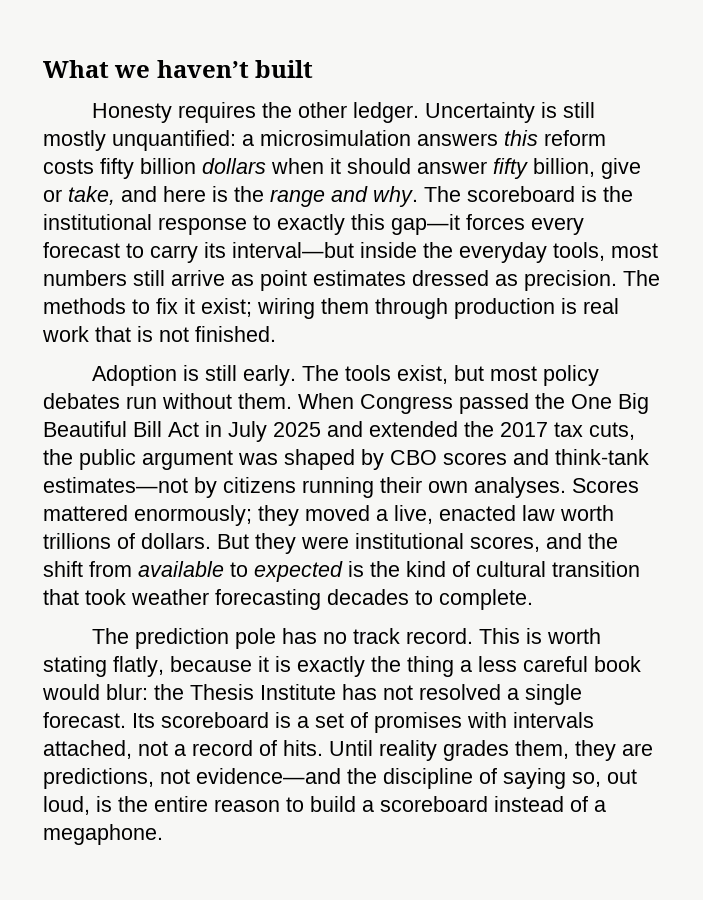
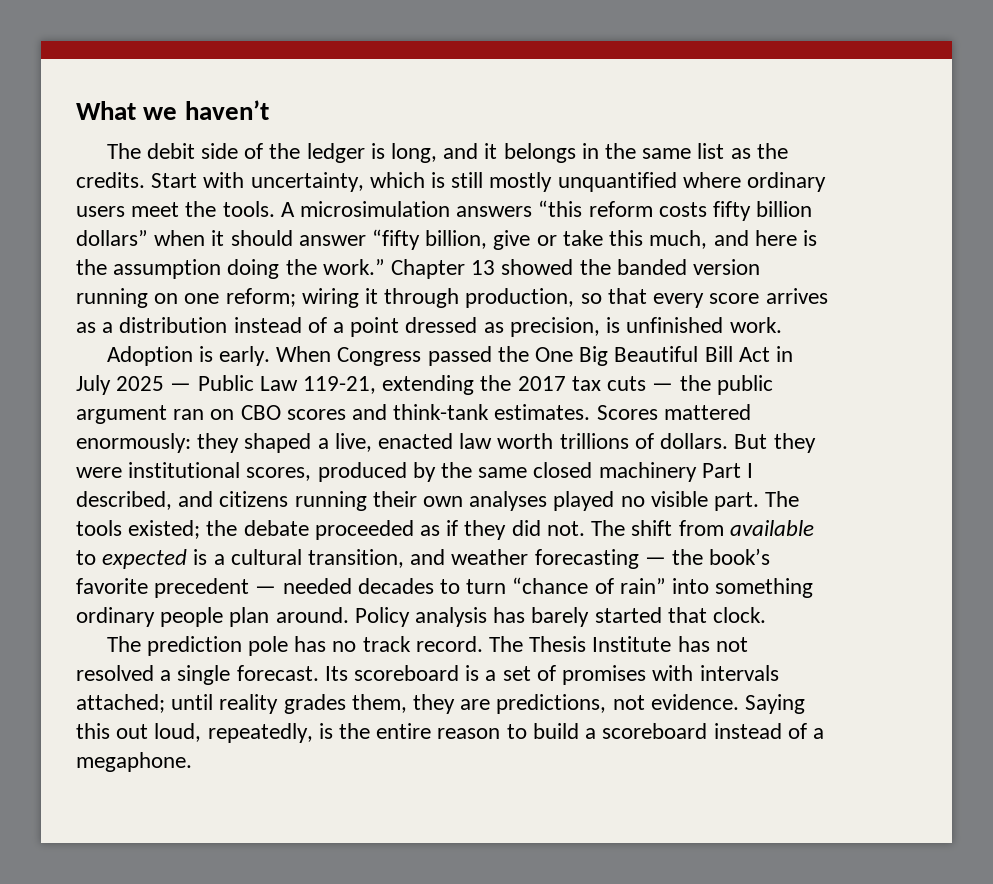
- What we haven’t built
- Honesty requires the other ledger. Uncertainty is still mostly unquantified: a microsimulation answers this reform costs fifty billion dollars when it should answer fifty billion, give or take, and here is the range and why. The scoreboard is the institutional response to exactly this gap—it forces every forecast to carry its interval—but inside the everyday tools, most numbers still arrive as point estimates dressed as precision. The methods to fix it exist; wiring them through production is real work that is not finished.
- Adoption is still early. The tools exist, but most policy debates run without them.
+ What we haven’t
+ The debit side of the ledger is long, and it belongs in the same list as the credits. Start with uncertainty, which is still mostly unquantified where ordinary users meet the tools. A microsimulation answers “this reform costs fifty billion dollars” when it should answer “fifty billion, give or take this much, and here is the assumption doing the work.” Chapter 13 showed the banded version running on one reform; wiring it through production, so that every score arrives as a distribution instead of a point dressed as precision, is unfinished work.
+ Adoption is early.
- When Congress passed the One Big Beautiful Bill Act in July 2025 and extended the 2017 tax cuts, the public argument was shaped by CBO scores and think-tank estimates—not by citizens running their own analyses. Scores mattered enormously; they moved a live, enacted law worth trillions of dollars.
+ When Congress passed the One Big Beautiful Bill Act in July 2025 — Public Law 119-21, extending the 2017 tax cuts — the public argument ran on CBO scores and think-tank estimates. Scores mattered enormously: they shaped a live, enacted law worth trillions of dollars.
- But they were institutional scores, and the shift from available to expected is the kind of cultural transition that took weather forecasting decades to complete.
+ But they were institutional scores, produced by the same closed machinery Part I described, and citizens running their own analyses played no visible part. The tools existed; the debate proceeded as if they did not. The shift from available to expected is a cultural transition, and weather forecasting — the book’s favorite precedent — needed decades to turn “chance of rain” into something ordinary people plan around. Policy analysis has barely started that clock.
- This is worth stating flatly, because it is exactly the thing a less careful book would blur: the Thesis Institute has not resolved a single forecast.
+ The Thesis Institute has not resolved a single forecast.
- Its scoreboard is a set of promises with intervals attached, not a record of hits. Until reality grades them, they are predictions, not evidence—and the discipline of saying so, out loud, is the entire reason to build a scoreboard instead of a megaphone.
+ Its scoreboard is a set of promises with intervals attached; until reality grades them, they are predictions, not evidence. Saying this out loud, repeatedly, is the entire reason to build a scoreboard instead of a megaphone.

